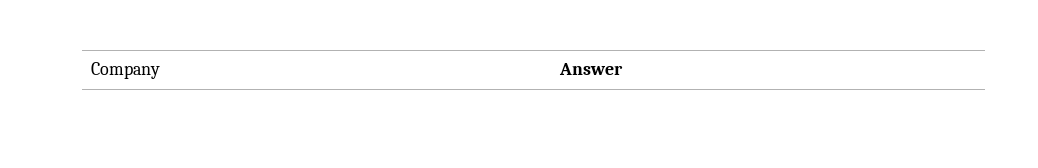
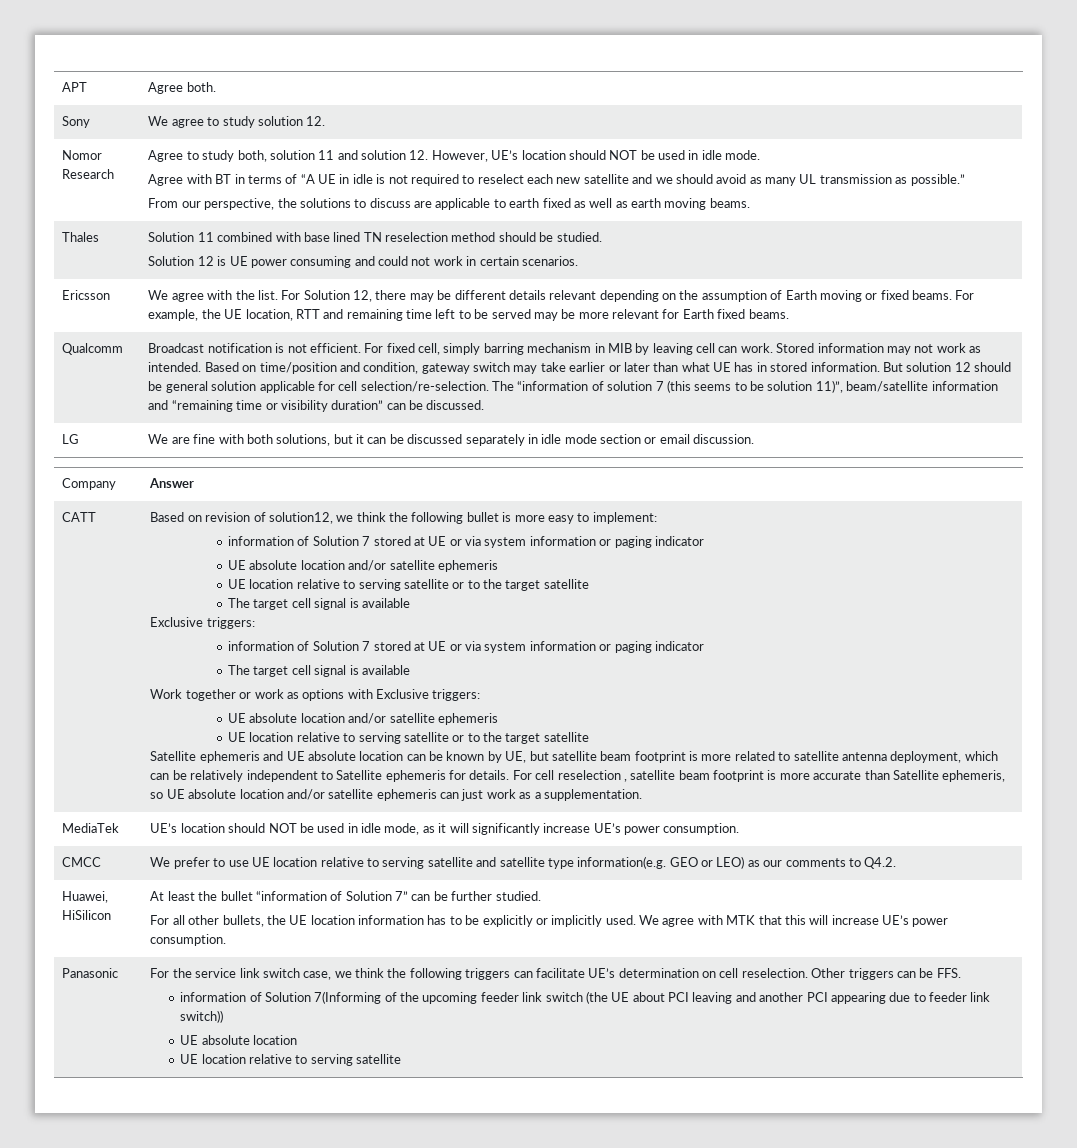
+ APT | Agree both.
+ Sony | We agree to study solution 12.
+ Nomor Research | Agree to study both, solution 11 and solution 12. However, UE’s location should NOT be used in idle mode.
+ Agree with BT in terms of “A UE in idle is not required to reselect each new satellite and we should avoid as many UL transmission as possible.”
+ From our perspective, the solutions to discuss are applicable to earth fixed as well as earth moving beams.
+ Thales | Solution 11 combined with base lined TN reselection method should be studied.
+ Solution 12 is UE power consuming and could not work in certain scenarios.
+ Ericsson | We agree with the list. For Solution 12, there may be different details relevant depending on the assumption of Earth moving or fixed beams. For example, the UE location, RTT and remaining time left to be served may be more relevant for Earth fixed beams.
+ Qualcomm | Broadcast notification is not efficient. For fixed cell, simply barring mechanism in MIB by leaving cell can work. Stored information may not work as intended. Based on time/position and condition, gateway switch may take earlier or later than what UE has in stored information. But solution 12 should be general solution applicable for cell selection/re-selection. The “information of solution 7 (this seems to be solution 11)”, beam/satellite information and “remaining time or visibility duration” can be discussed.
+ LG | We are fine with both solutions, but it can be discussed separately in idle mode section or email discussion.
  Company | Answer
+ CATT | Based on revision of solution12, we think the following bullet is more easy to implement:
+ information of Solution 7 stored at UE or via system information or paging indicator
+ UE absolute location and/or satellite ephemeris
+ UE location relative to serving satellite or to the target satellite
+ The target cell signal is available
+ Exclusive triggers:
+ information of Solution 7 stored at UE or via system information or paging indicator
+ The target cell signal is available
+ Work together or work as options with Exclusive triggers:
+ UE absolute location and/or satellite ephemeris
+ UE location relative to serving satellite or to the target satellite
+ Satellite ephemeris and UE absolute location can be known by UE, but satellite beam footprint is more related to satellite antenna deployment, which can be relatively independent to Satellite ephemeris for details. For cell reselection , satellite beam footprint is more accurate than Satellite ephemeris, so UE absolute location and/or satellite ephemeris can just work as a supplementation.
+ MediaTek | UE’s location should NOT be used in idle mode, as it will significantly increase UE’s power consumption.
+ CMCC | We prefer to use UE location relative to serving satellite and satellite type information(e.g. GEO or LEO) as our comments to Q4.2.
+ Huawei, HiSilicon | At least the bullet “information of Solution 7” can be further studied.
+ For all other bullets, the UE location information has to be explicitly or implicitly used. We agree with MTK that this will increase UE’s power consumption.
+ Panasonic | For the service link switch case, we think the following triggers can facilitate UE’s determination on cell reselection. Other triggers can be FFS.
+ information of Solution 7(Informing of the upcoming feeder link switch (the UE about PCI leaving and another PCI appearing due to feeder link switch))
+ UE absolute location
+ UE location relative to serving satellite

